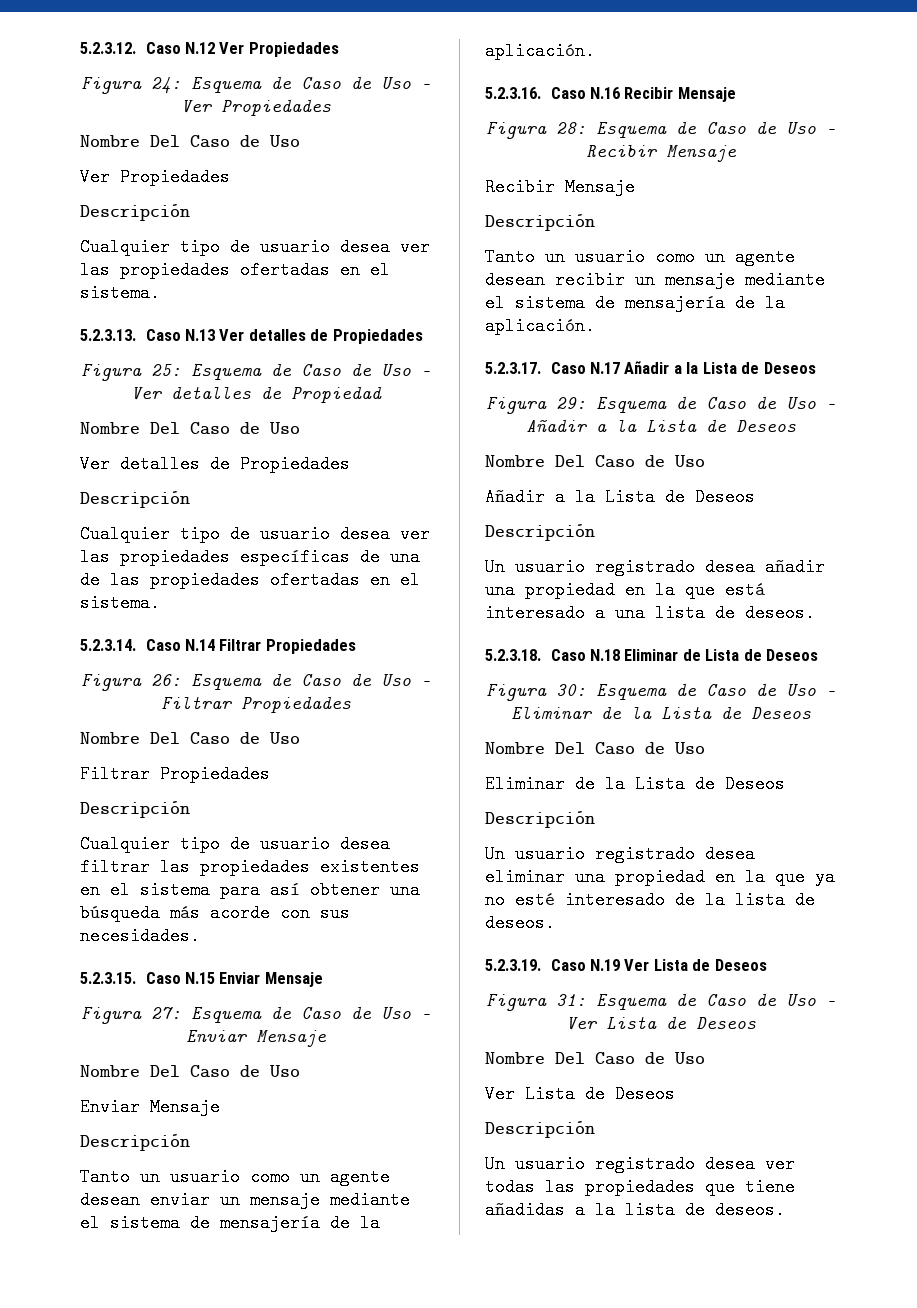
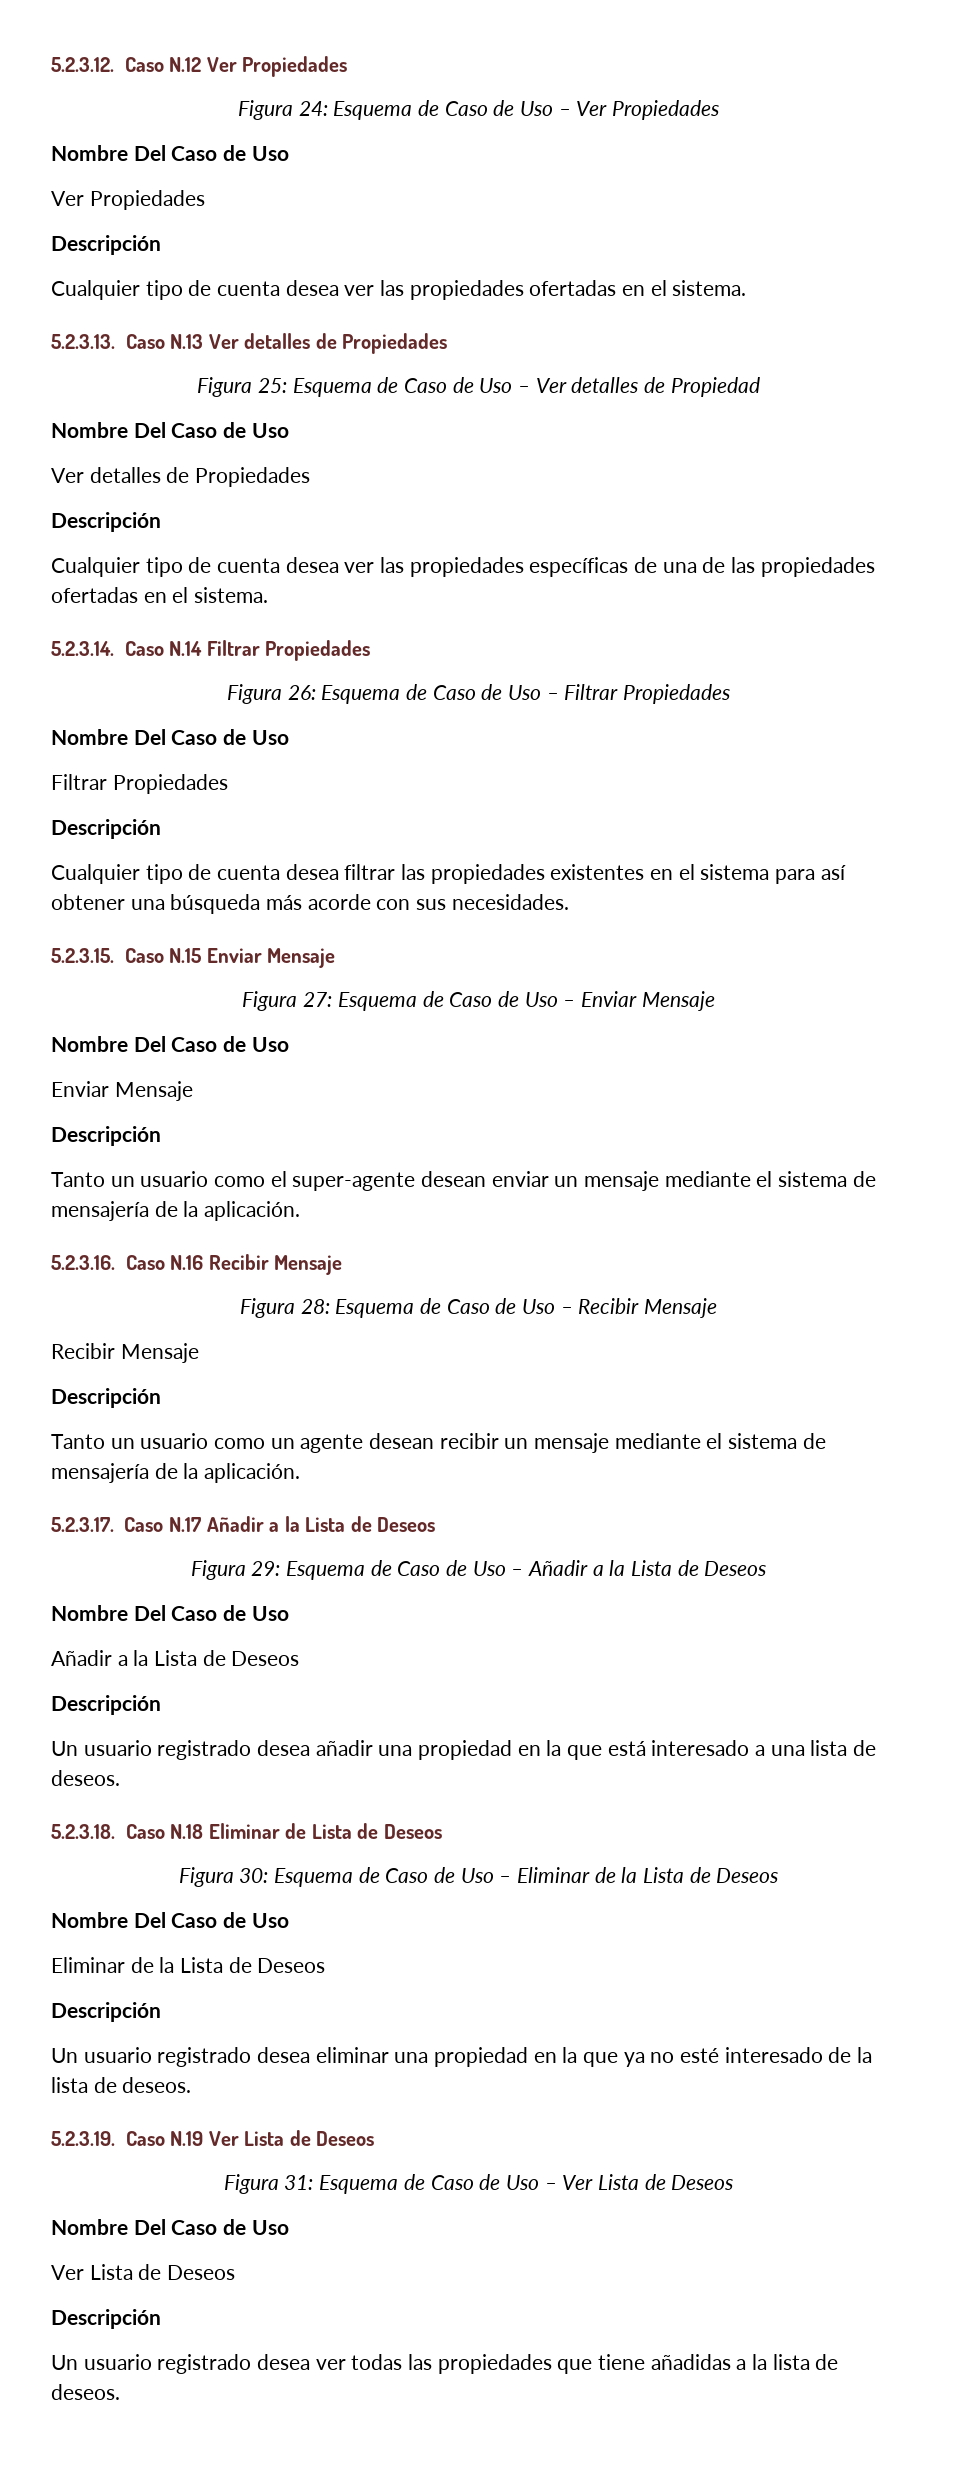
- Cualquier tipo de usuario desea ver las propiedades ofertadas en el sistema.
+ Cualquier tipo de cuenta desea ver las propiedades ofertadas en el sistema.
- Cualquier tipo de usuario desea ver las propiedades específicas de una de las propiedades ofertadas en el sistema.
+ Cualquier tipo de cuenta desea ver las propiedades específicas de una de las propiedades ofertadas en el sistema.
- Cualquier tipo de usuario desea filtrar las propiedades existentes en el sistema para así obtener una búsqueda más acorde con sus necesidades.
+ Cualquier tipo de cuenta desea filtrar las propiedades existentes en el sistema para así obtener una búsqueda más acorde con sus necesidades.
- Tanto un usuario como un agente desean enviar un mensaje mediante el sistema de mensajería de la aplicación.
+ Tanto un usuario como el super-agente desean enviar un mensaje mediante el sistema de mensajería de la aplicación.

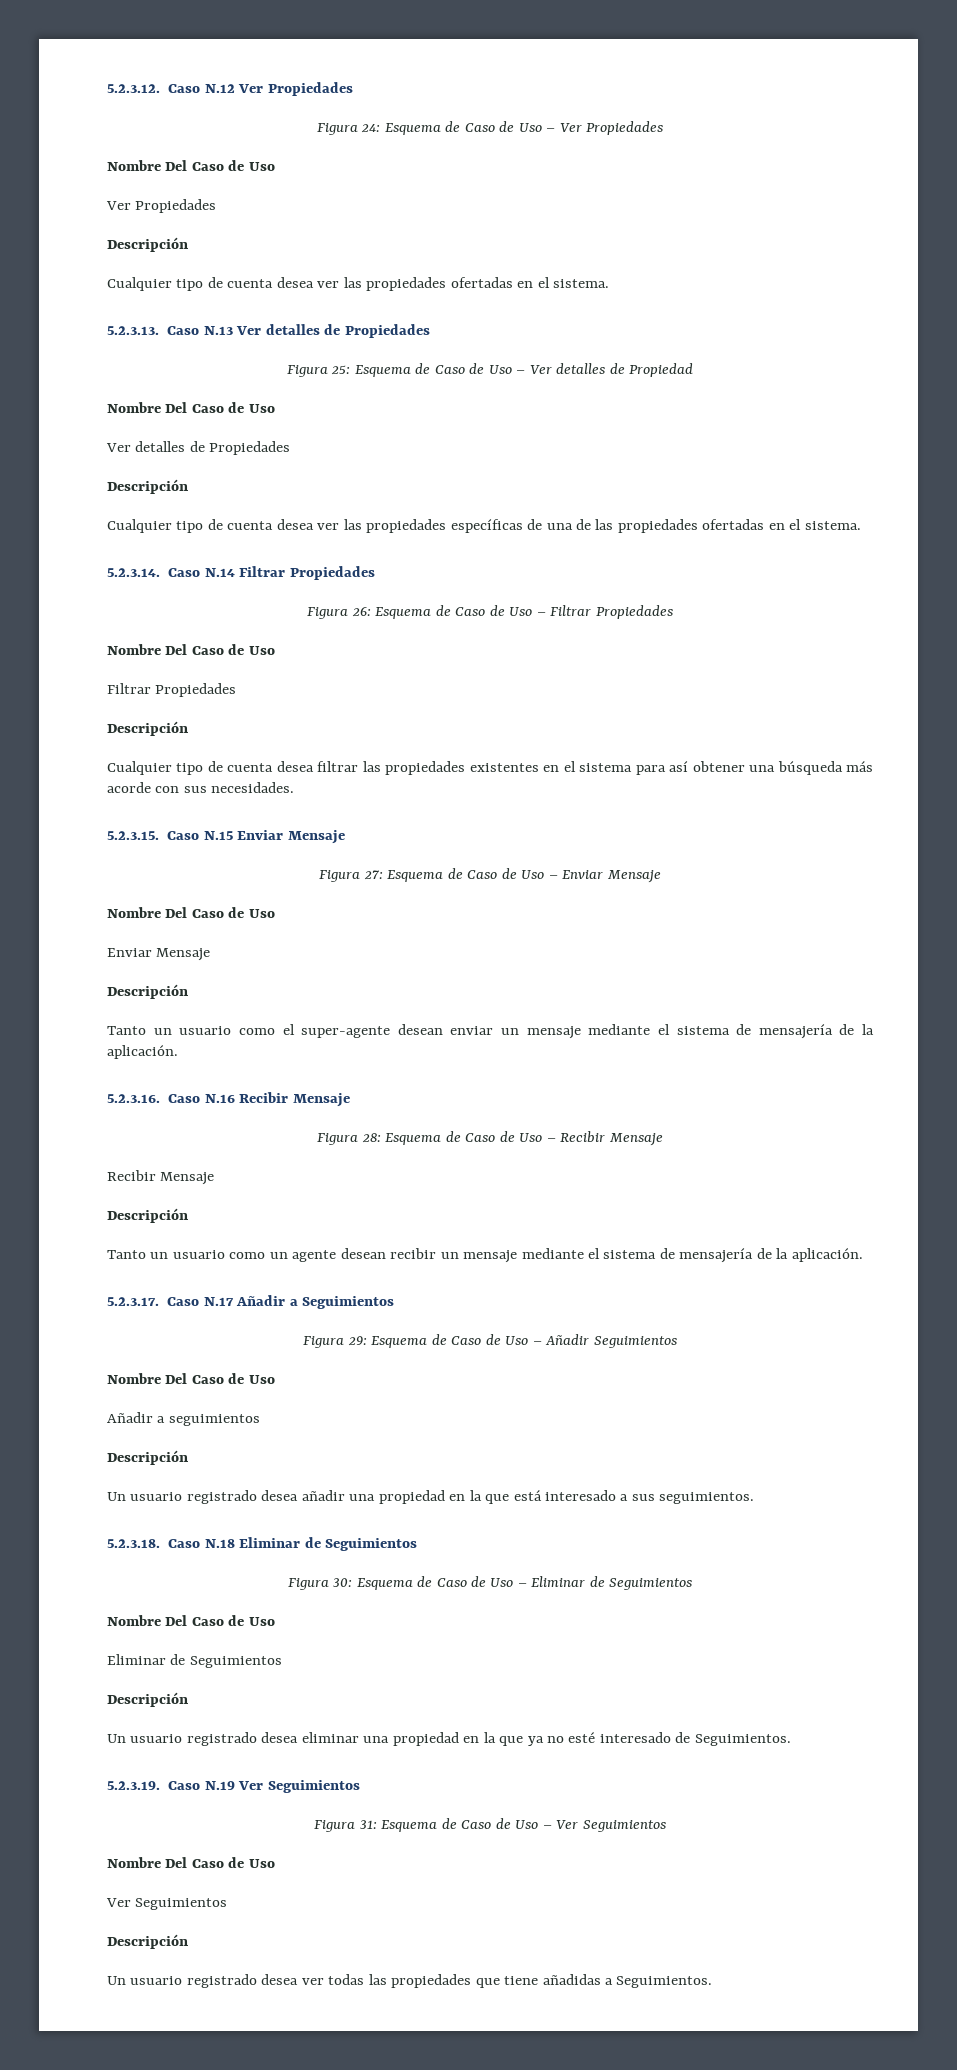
- 5.2.3.17. Caso N.17 Añadir a la Lista de Deseos
+ 5.2.3.17. Caso N.17 Añadir a Seguimientos
- Figura 29: Esquema de Caso de Uso – Añadir a la Lista de Deseos
+ Figura 29: Esquema de Caso de Uso – Añadir Seguimientos
  Nombre Del Caso de Uso
- Añadir a la Lista de Deseos
+ Añadir a seguimientos
- Un usuario registrado desea añadir una propiedad en la que está interesado a una lista de deseos.
+ Un usuario registrado desea añadir una propiedad en la que está interesado a sus seguimientos.
- 5.2.3.18. Caso N.18 Eliminar de Lista de Deseos
+ 5.2.3.18. Caso N.18 Eliminar de Seguimientos
- Figura 30: Esquema de Caso de Uso – Eliminar de la Lista de Deseos
+ Figura 30: Esquema de Caso de Uso – Eliminar de Seguimientos
  Nombre Del Caso de Uso
- Eliminar de la Lista de Deseos
+ Eliminar de Seguimientos
- Un usuario registrado desea eliminar una propiedad en la que ya no esté interesado de la lista de deseos.
+ Un usuario registrado desea eliminar una propiedad en la que ya no esté interesado de Seguimientos.
- 5.2.3.19. Caso N.19 Ver Lista de Deseos
+ 5.2.3.19. Caso N.19 Ver Seguimientos
- Figura 31: Esquema de Caso de Uso – Ver Lista de Deseos
+ Figura 31: Esquema de Caso de Uso – Ver Seguimientos
  Nombre Del Caso de Uso
- Ver Lista de Deseos
+ Ver Seguimientos
- Un usuario registrado desea ver todas las propiedades que tiene añadidas a la lista de deseos.
+ Un usuario registrado desea ver todas las propiedades que tiene añadidas a Seguimientos.

